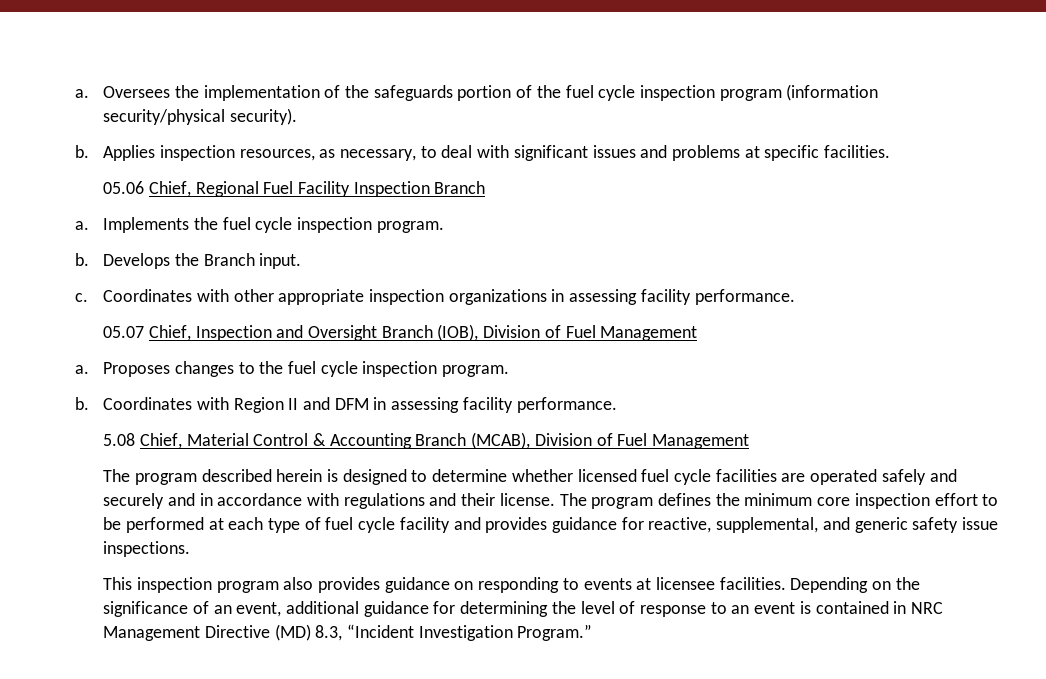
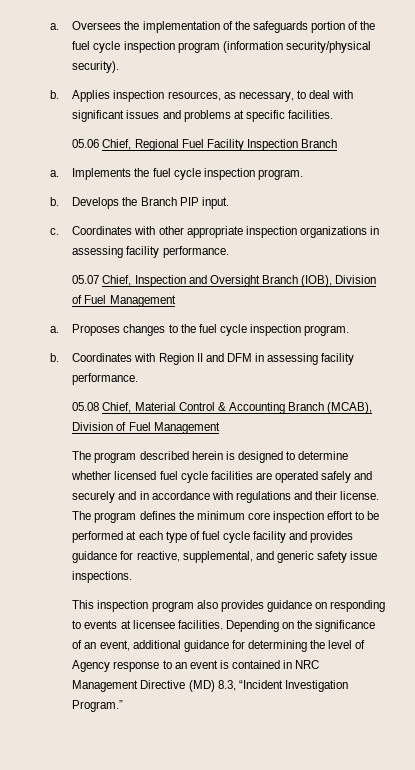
- Develops the Branch input.
+ Develops the Branch PIP input.
- 5.08 Chief, Material Control & Accounting Branch (MCAB), Division of Fuel Management
+ 05.08 Chief, Material Control & Accounting Branch (MCAB), Division of Fuel Management
- Depending on the significance of an event, additional guidance for determining the level of response to an event is contained in NRC Management Directive (MD) 8.3, “Incident Investigation Program.”
+ Depending on the significance of an event, additional guidance for determining the level of Agency response to an event is contained in NRC Management Directive (MD) 8.3, “Incident Investigation Program.”

